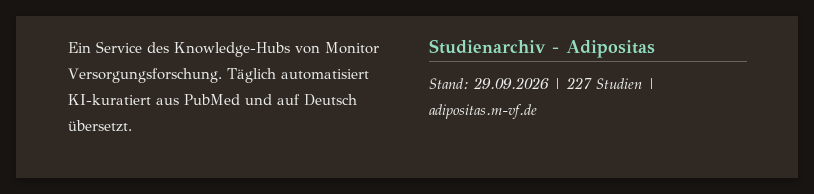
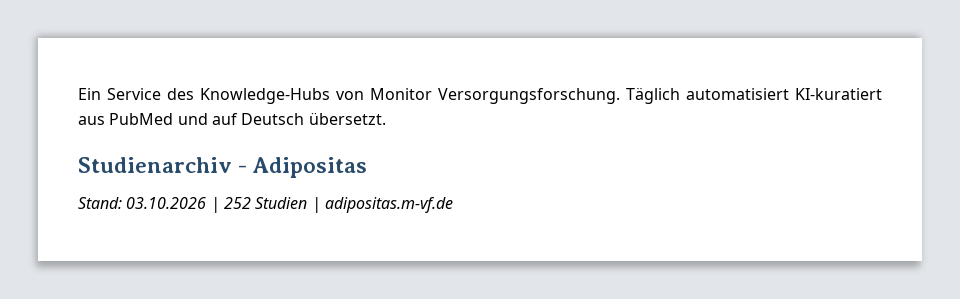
- Stand: 29.09.2026 | 227 Studien | adipositas.m-vf.de
+ Stand: 03.10.2026 | 252 Studien | adipositas.m-vf.de

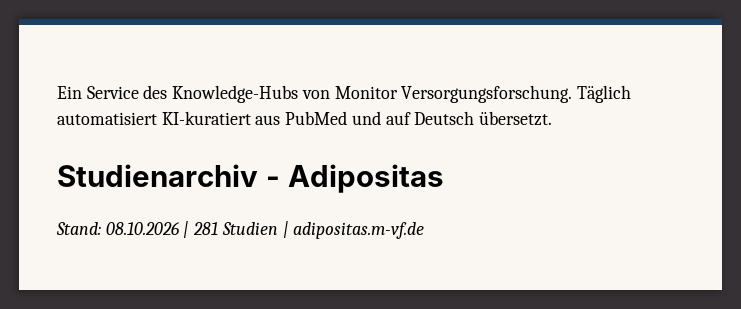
- Stand: 03.10.2026 | 252 Studien | adipositas.m-vf.de
+ Stand: 08.10.2026 | 281 Studien | adipositas.m-vf.de

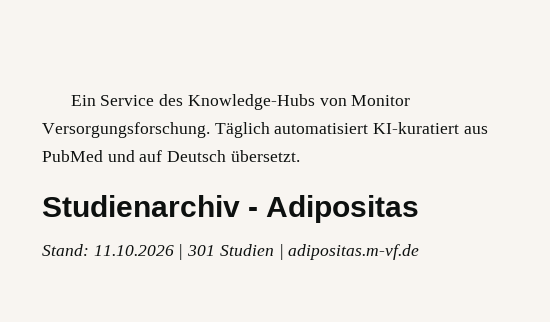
- Stand: 08.10.2026 | 281 Studien | adipositas.m-vf.de
+ Stand: 11.10.2026 | 301 Studien | adipositas.m-vf.de

